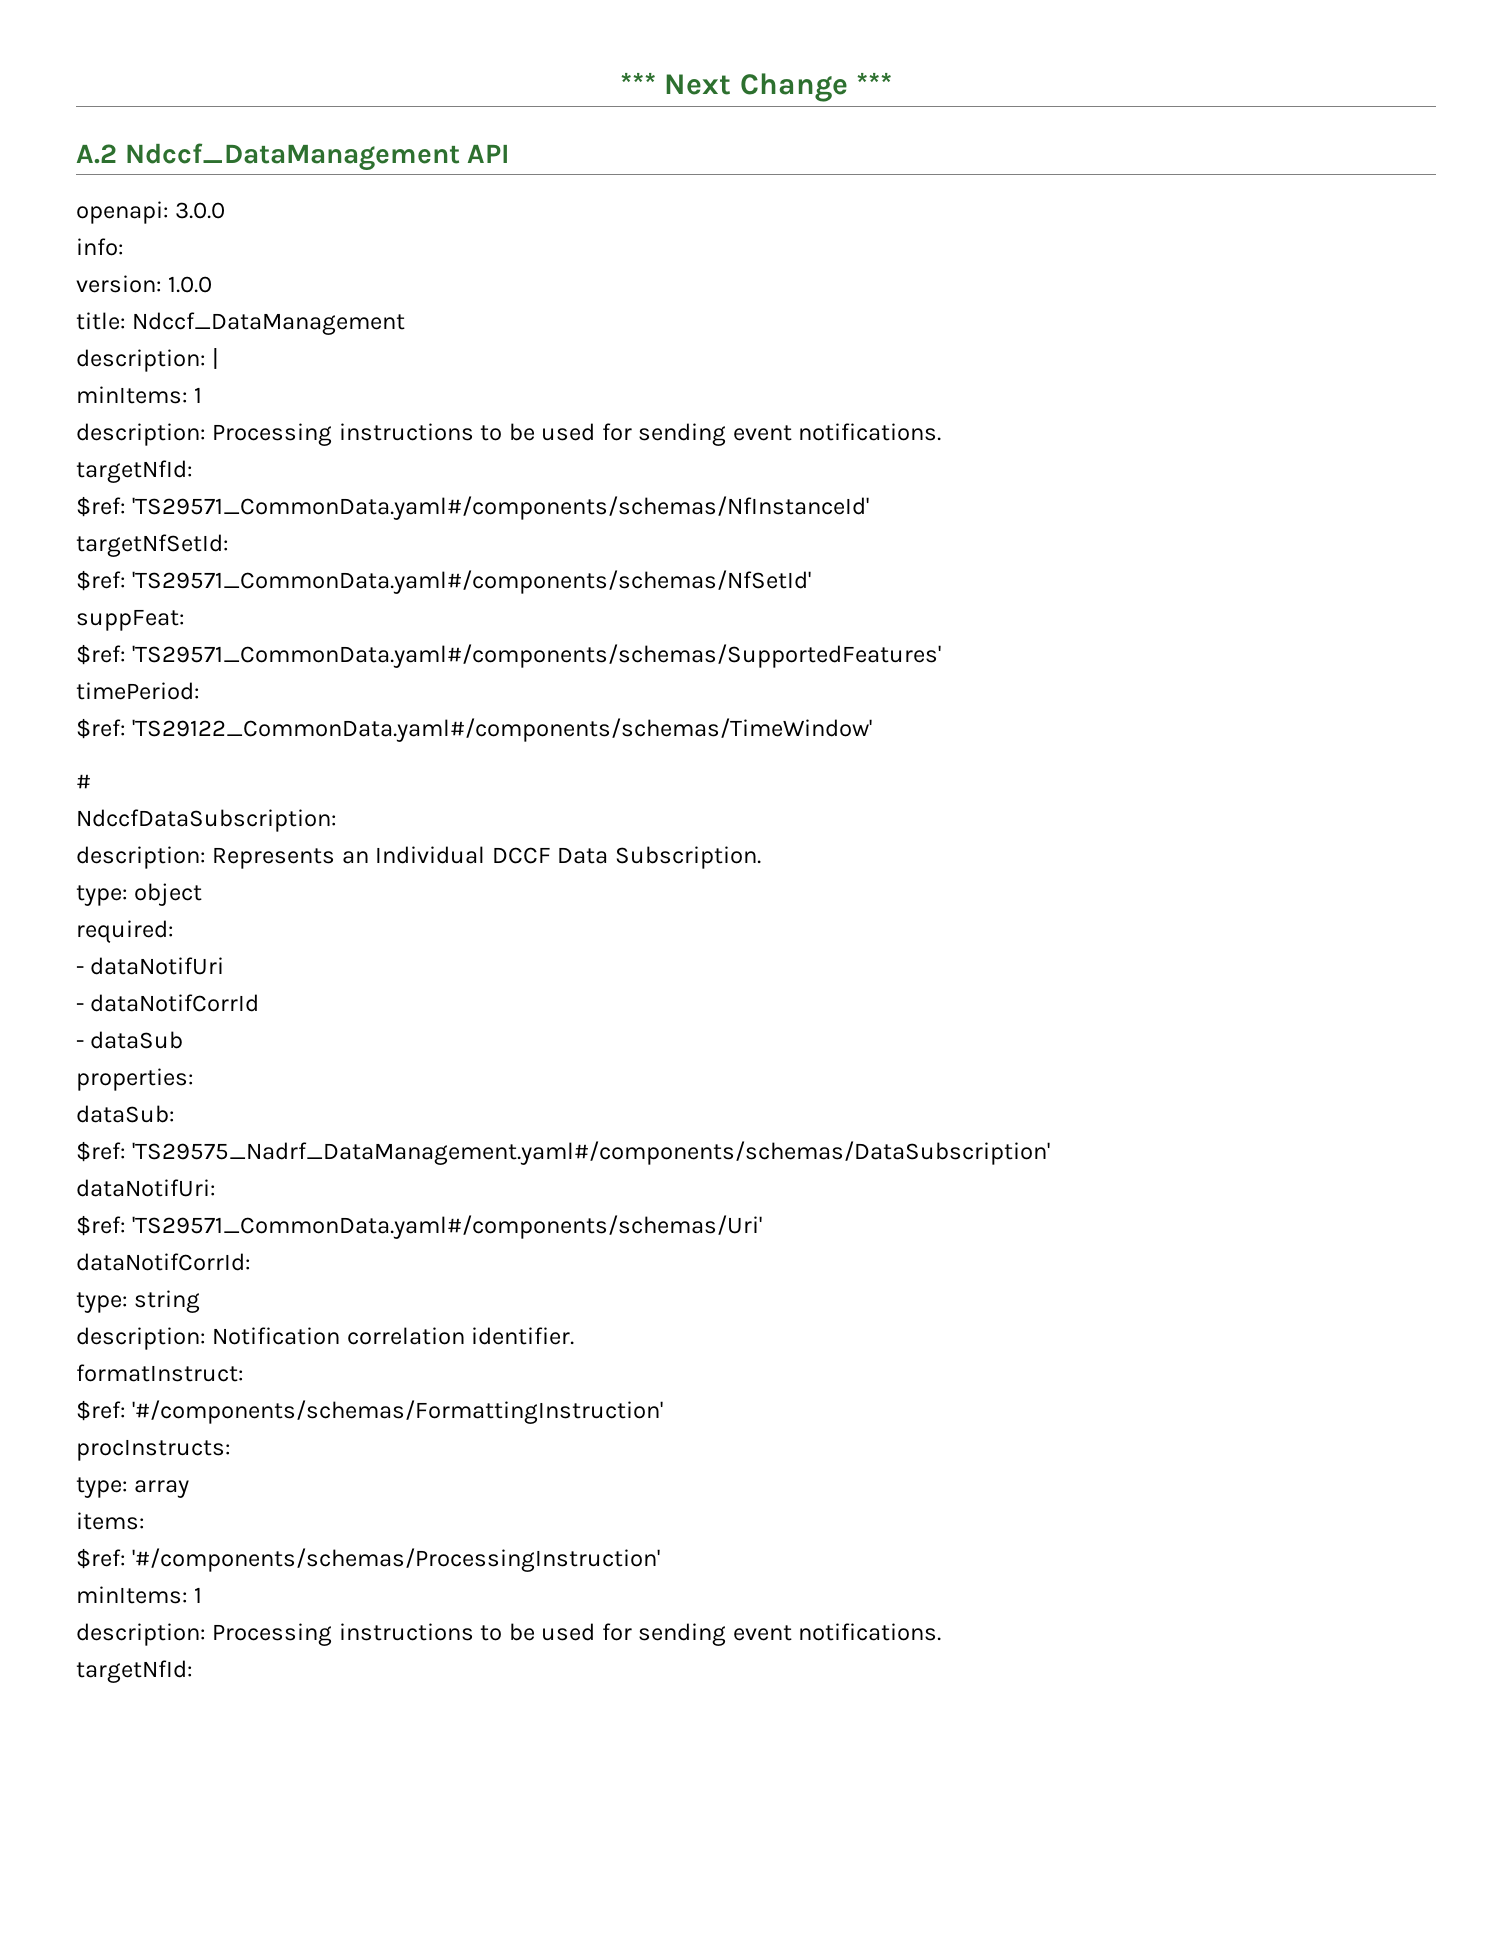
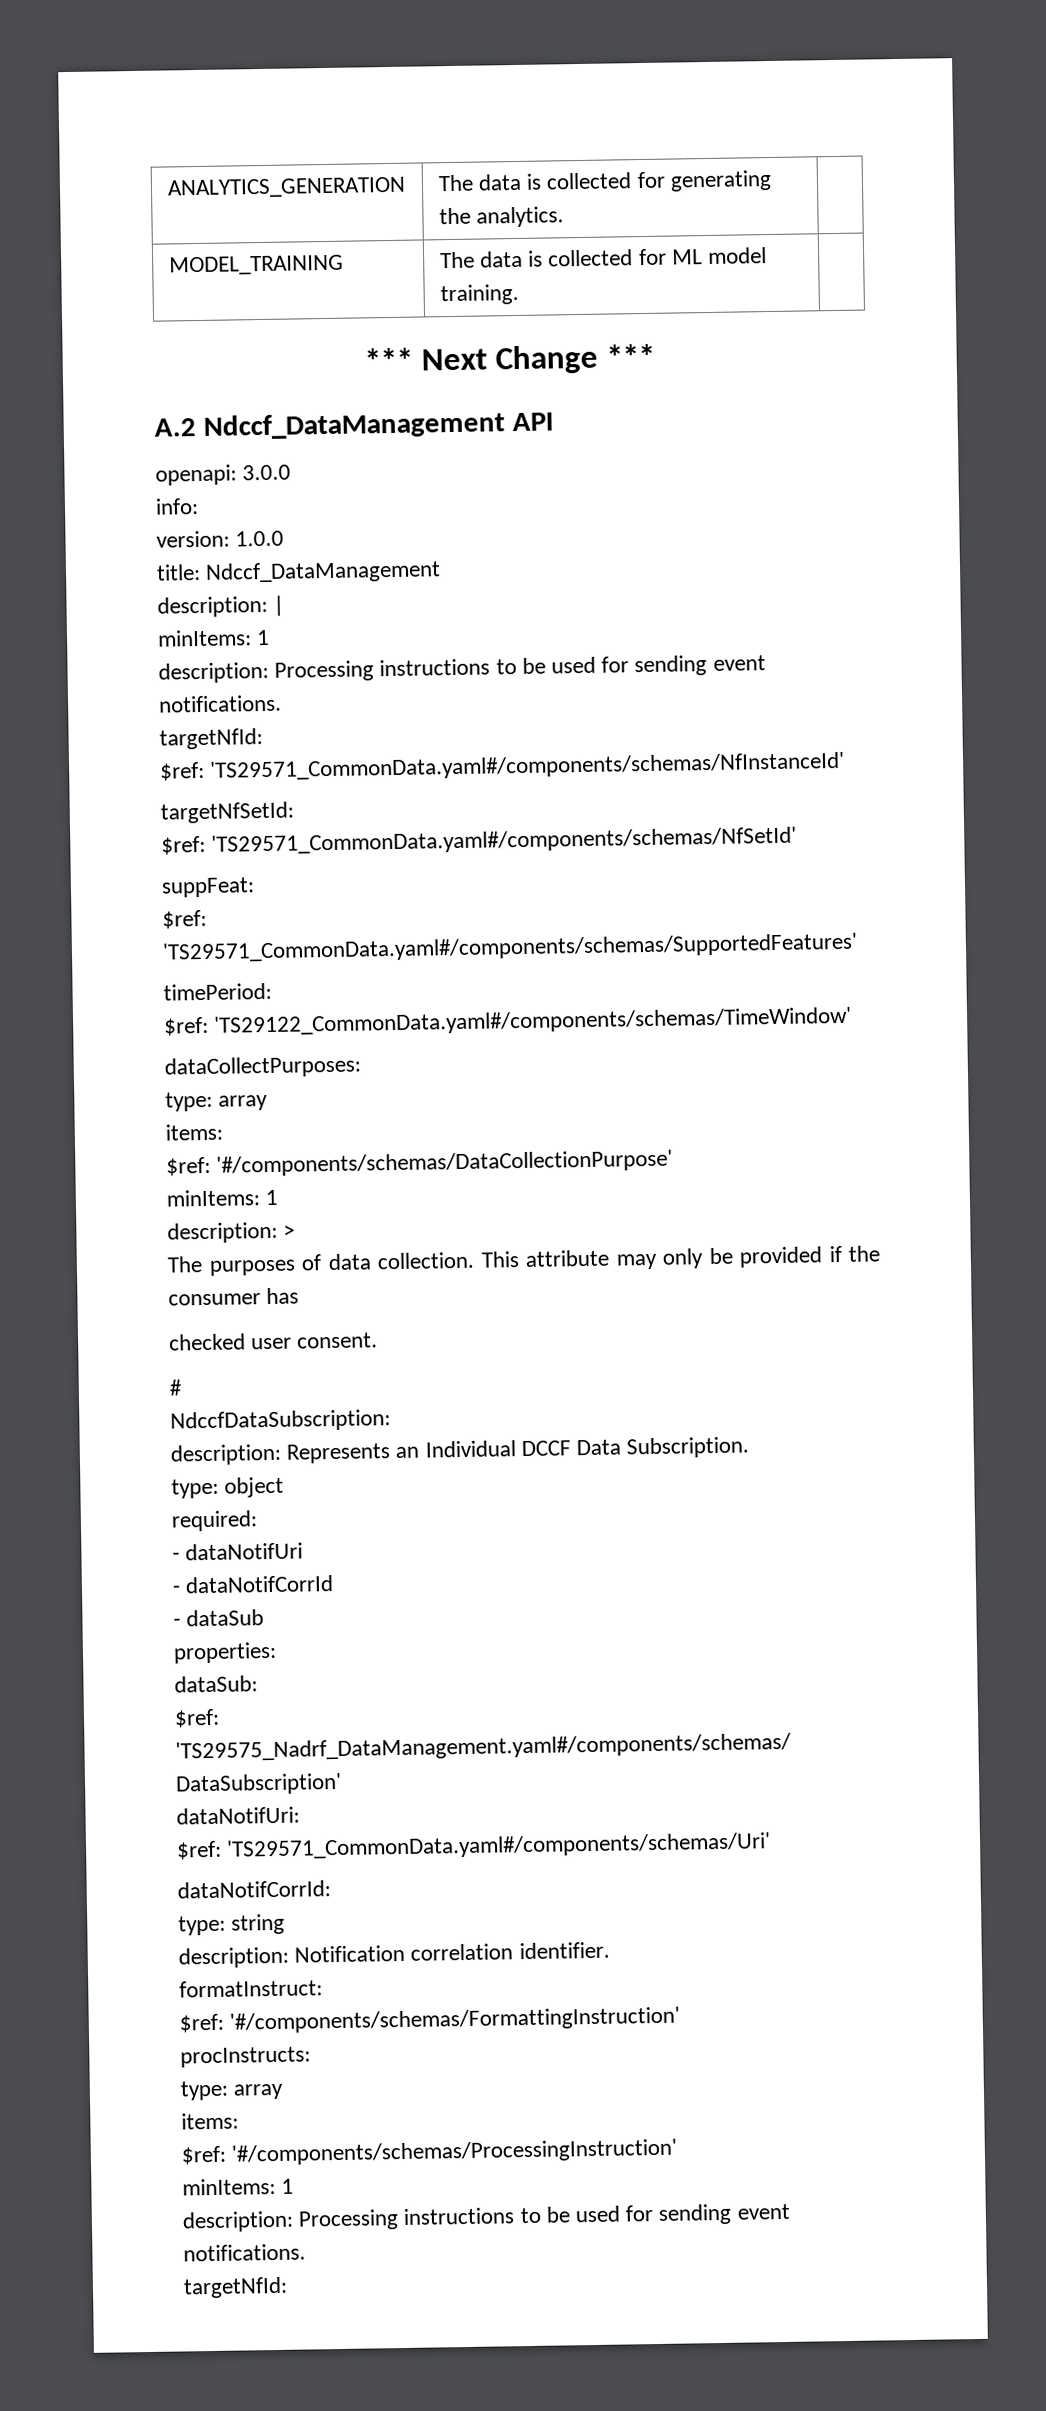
+ ANALYTICS_GENERATION | The data is collected for generating the analytics. |
+ MODEL_TRAINING | The data is collected for ML model training. |
+ dataCollectPurposes:
+ type: array
+ items:
+ $ref: '#/components/schemas/DataCollectionPurpose'
+ minItems: 1
+ description: >
+ The purposes of data collection. This attribute may only be provided if the consumer has
+ checked user consent.

